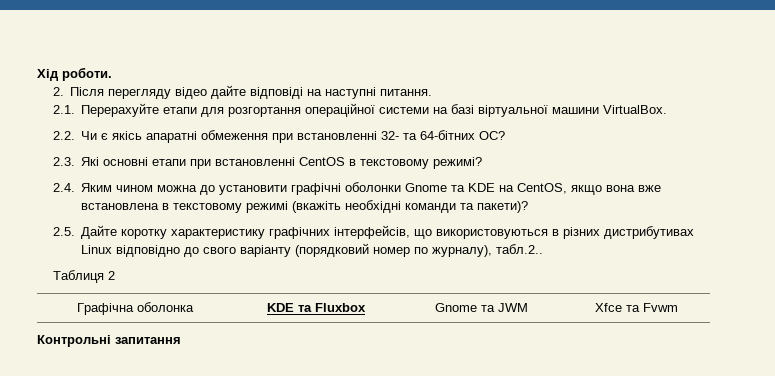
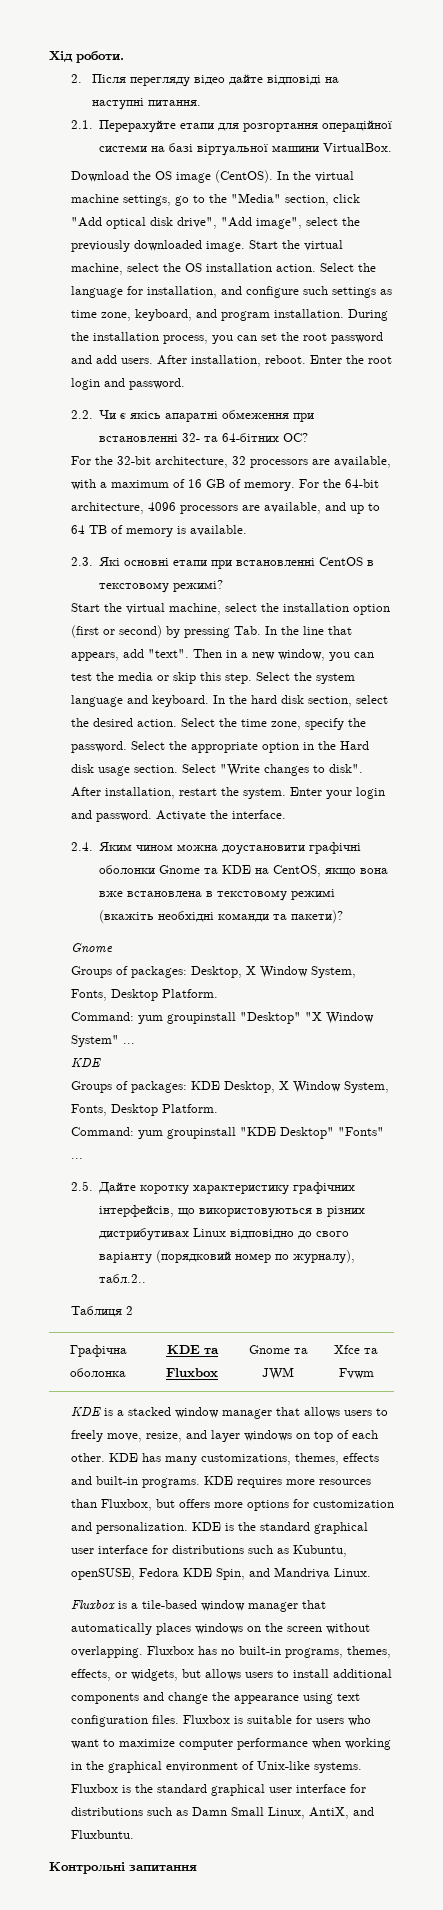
+ Download the OS image (CentOS). In the virtual machine settings, go to the "Media" section, click "Add optical disk drive", "Add image", select the previously downloaded image. Start the virtual machine, select the OS installation action. Select the language for installation, and configure such settings as time zone, keyboard, and program installation. During the installation process, you can set the root password and add users. After installation, reboot. Enter the root login and password.
+ For the 32-bit architecture, 32 processors are available, with a maximum of 16 GB of memory. For the 64-bit architecture, 4096 processors are available, and up to 64 TB of memory is available.
+ Start the virtual machine, select the installation option (first or second) by pressing Tab. In the line that appears, add "text". Then in a new window, you can test the media or skip this step. Select the system language and keyboard. In the hard disk section, select the desired action. Select the time zone, specify the password. Select the appropriate option in the Hard disk usage section. Select "Write changes to disk". After installation, restart the system. Enter your login and password. Activate the interface.
- 2.4. Яким чином можна до установити графічні оболонки Gnome та KDE на CentOS, якщо вона вже встановлена в текстовому режимі (вкажіть необхідні команди та пакети)?
+ 2.4. Яким чином можна доустановити графічні оболонки Gnome та KDE на CentOS, якщо вона вже встановлена в текстовому режимі (вкажіть необхідні команди та пакети)?
+ Gnome
+ Groups of packages: Desktop, X Window System, Fonts, Desktop Platform.
+ Command: yum groupinstall "Desktop" "X Window System" ...
+ KDE
+ Groups of packages: KDE Desktop, X Window System, Fonts, Desktop Platform.
+ Command: yum groupinstall "KDE Desktop" "Fonts" ...
+ KDE is a stacked window manager that allows users to freely move, resize, and layer windows on top of each other. KDE has many customizations, themes, effects and built-in programs. KDE requires more resources than Fluxbox, but offers more options for customization and personalization. KDE is the standard graphical user interface for distributions such as Kubuntu, openSUSE, Fedora KDE Spin, and Mandriva Linux.
+ Fluxbox is a tile-based window manager that automatically places windows on the screen without overlapping. Fluxbox has no built-in programs, themes, effects, or widgets, but allows users to install additional components and change the appearance using text configuration files. Fluxbox is suitable for users who want to maximize computer performance when working in the graphical environment of Unix-like systems. Fluxbox is the standard graphical user interface for distributions such as Damn Small Linux, AntiX, and Fluxbuntu.

